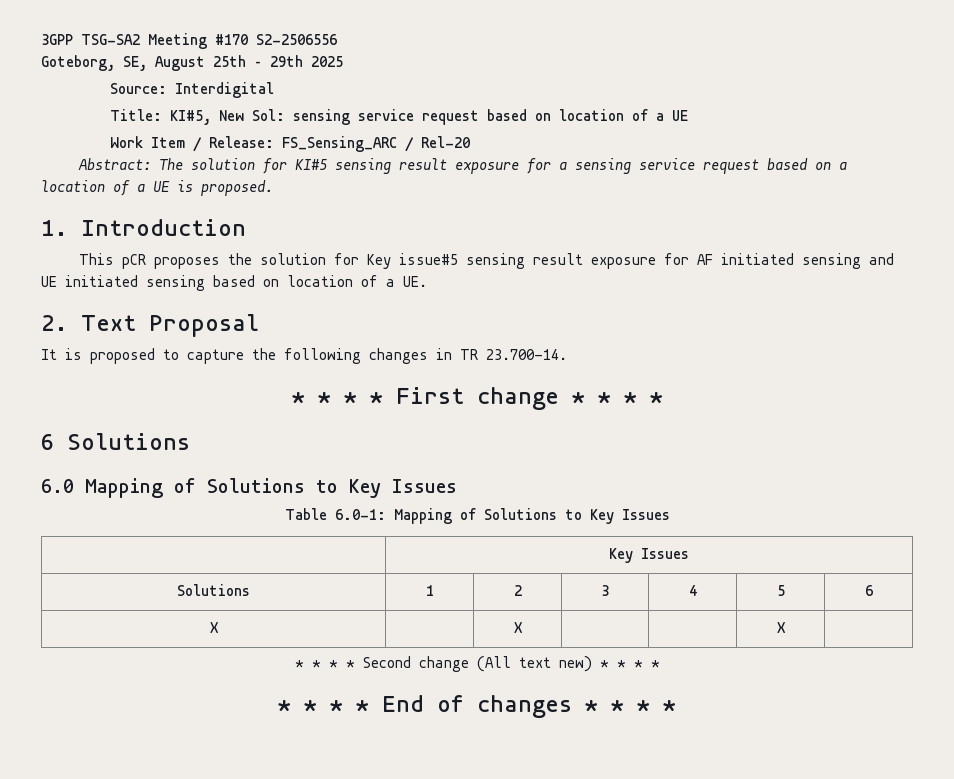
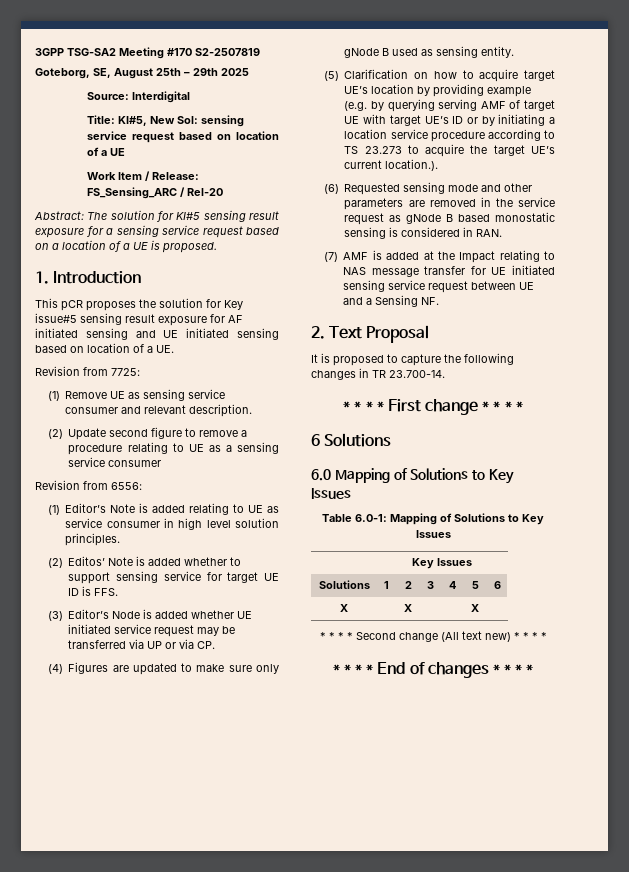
- 3GPP TSG-SA2 Meeting #170 S2-2506556
+ 3GPP TSG-SA2 Meeting #170 S2-2507819
+ Revision from 7725:
+ (1) Remove UE as sensing service consumer and relevant description.
+ (2) Update second figure to remove a procedure relating to UE as a sensing service consumer
+ Revision from 6556:
+ (1) Editor’s Note is added relating to UE as service consumer in high level solution principles.
+ (2) Editos’ Note is added whether to support sensing service for target UE ID is FFS.
+ (3) Editor’s Node is added whether UE initiated service request may be transferred via UP or via CP.
+ (4) Figures are updated to make sure only gNode B used as sensing entity.
+ (5) Clarification on how to acquire target UE’s location by providing example (e.g. by querying serving AMF of target UE with target UE’s ID or by initiating a location service procedure according to TS 23.273 to acquire the target UE’s current location.).
+ (6) Requested sensing mode and other parameters are removed in the service request as gNode B based monostatic sensing is considered in RAN.
+ (7) AMF is added at the Impact relating to NAS message transfer for UE initiated sensing service request between UE and a Sensing NF.

